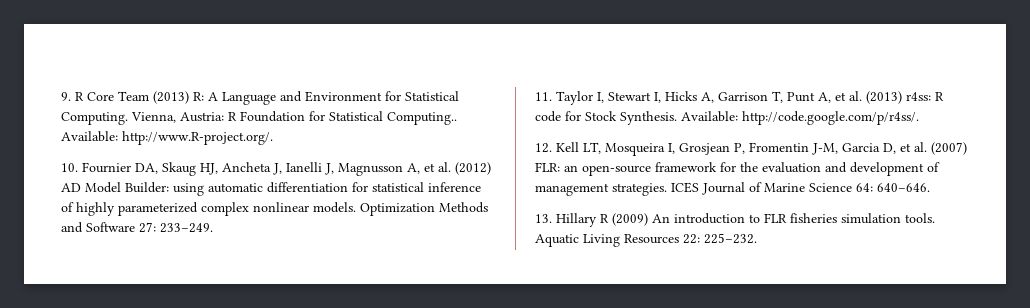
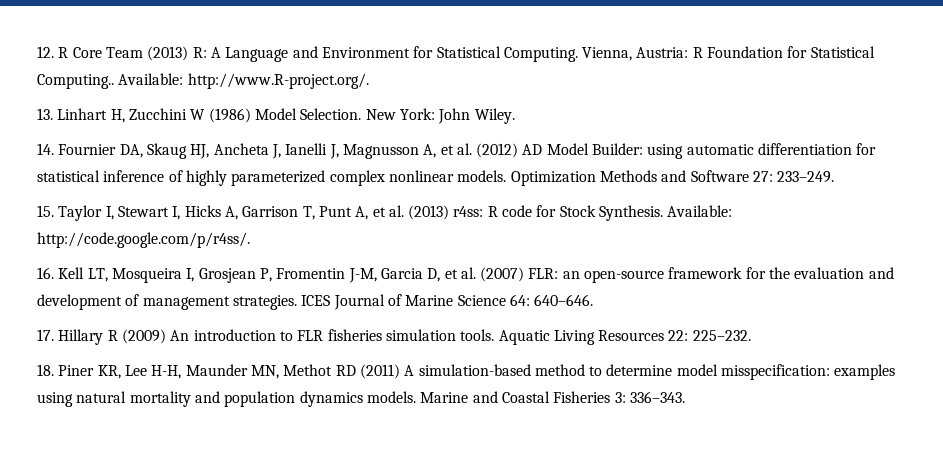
- 9. R Core Team (2013) R: A Language and Environment for Statistical Computing.
+ 12. R Core Team (2013) R: A Language and Environment for Statistical Computing.
- 10. Fournier DA, Skaug HJ, Ancheta J, Ianelli J, Magnusson A, et al. (2012) AD Model Builder: using automatic differentiation for statistical inference of highly parameterized complex nonlinear models.
+ 13. Linhart H, Zucchini W (1986) Model Selection. New York: John Wiley.
+ 14. Fournier DA, Skaug HJ, Ancheta J, Ianelli J, Magnusson A, et al. (2012) AD Model Builder: using automatic differentiation for statistical inference of highly parameterized complex nonlinear models.
- 11. Taylor I, Stewart I, Hicks A, Garrison T, Punt A, et al. (2013) r4ss: R code for Stock Synthesis.
+ 15. Taylor I, Stewart I, Hicks A, Garrison T, Punt A, et al. (2013) r4ss: R code for Stock Synthesis.
- 12. Kell LT, Mosqueira I, Grosjean P, Fromentin J-M, Garcia D, et al. (2007) FLR: an open-source framework for the evaluation and development of management strategies.
+ 16. Kell LT, Mosqueira I, Grosjean P, Fromentin J-M, Garcia D, et al. (2007) FLR: an open-source framework for the evaluation and development of management strategies.
- 13. Hillary R (2009) An introduction to FLR fisheries simulation tools.
+ 17. Hillary R (2009) An introduction to FLR fisheries simulation tools.
+ 18. Piner KR, Lee H-H, Maunder MN, Methot RD (2011) A simulation-based method to determine model misspecification: examples using natural mortality and population dynamics models. Marine and Coastal Fisheries 3: 336–343.

